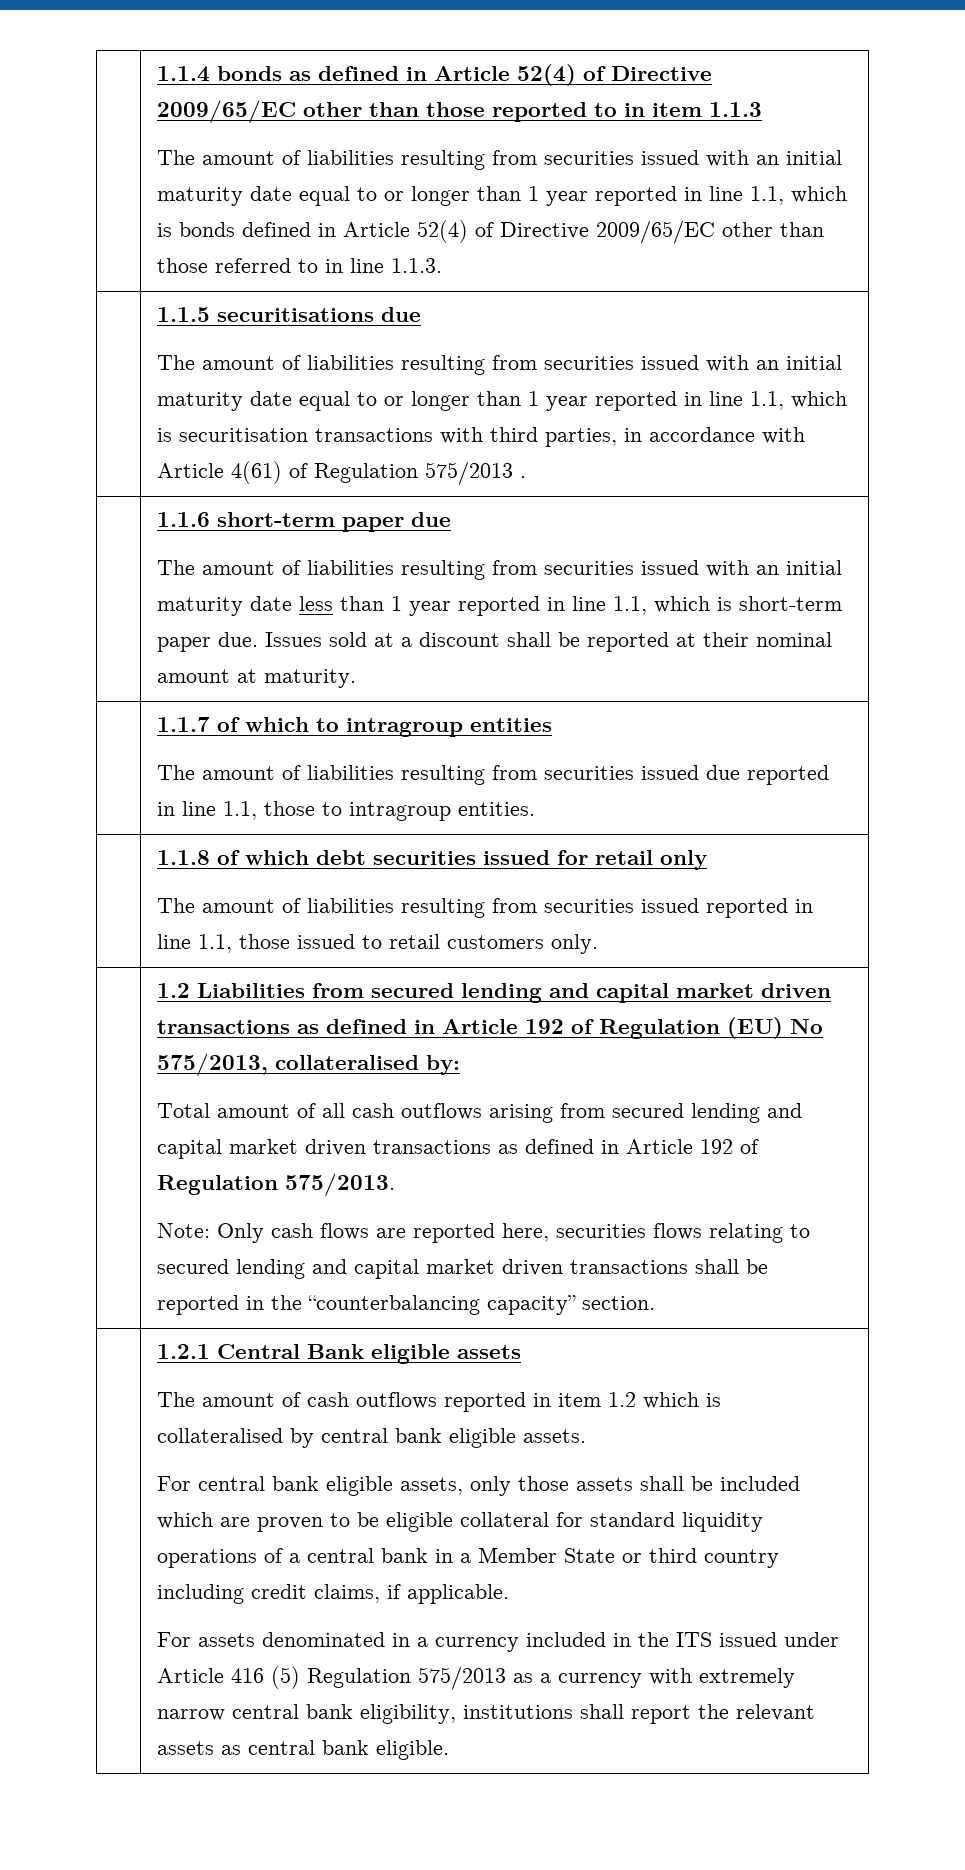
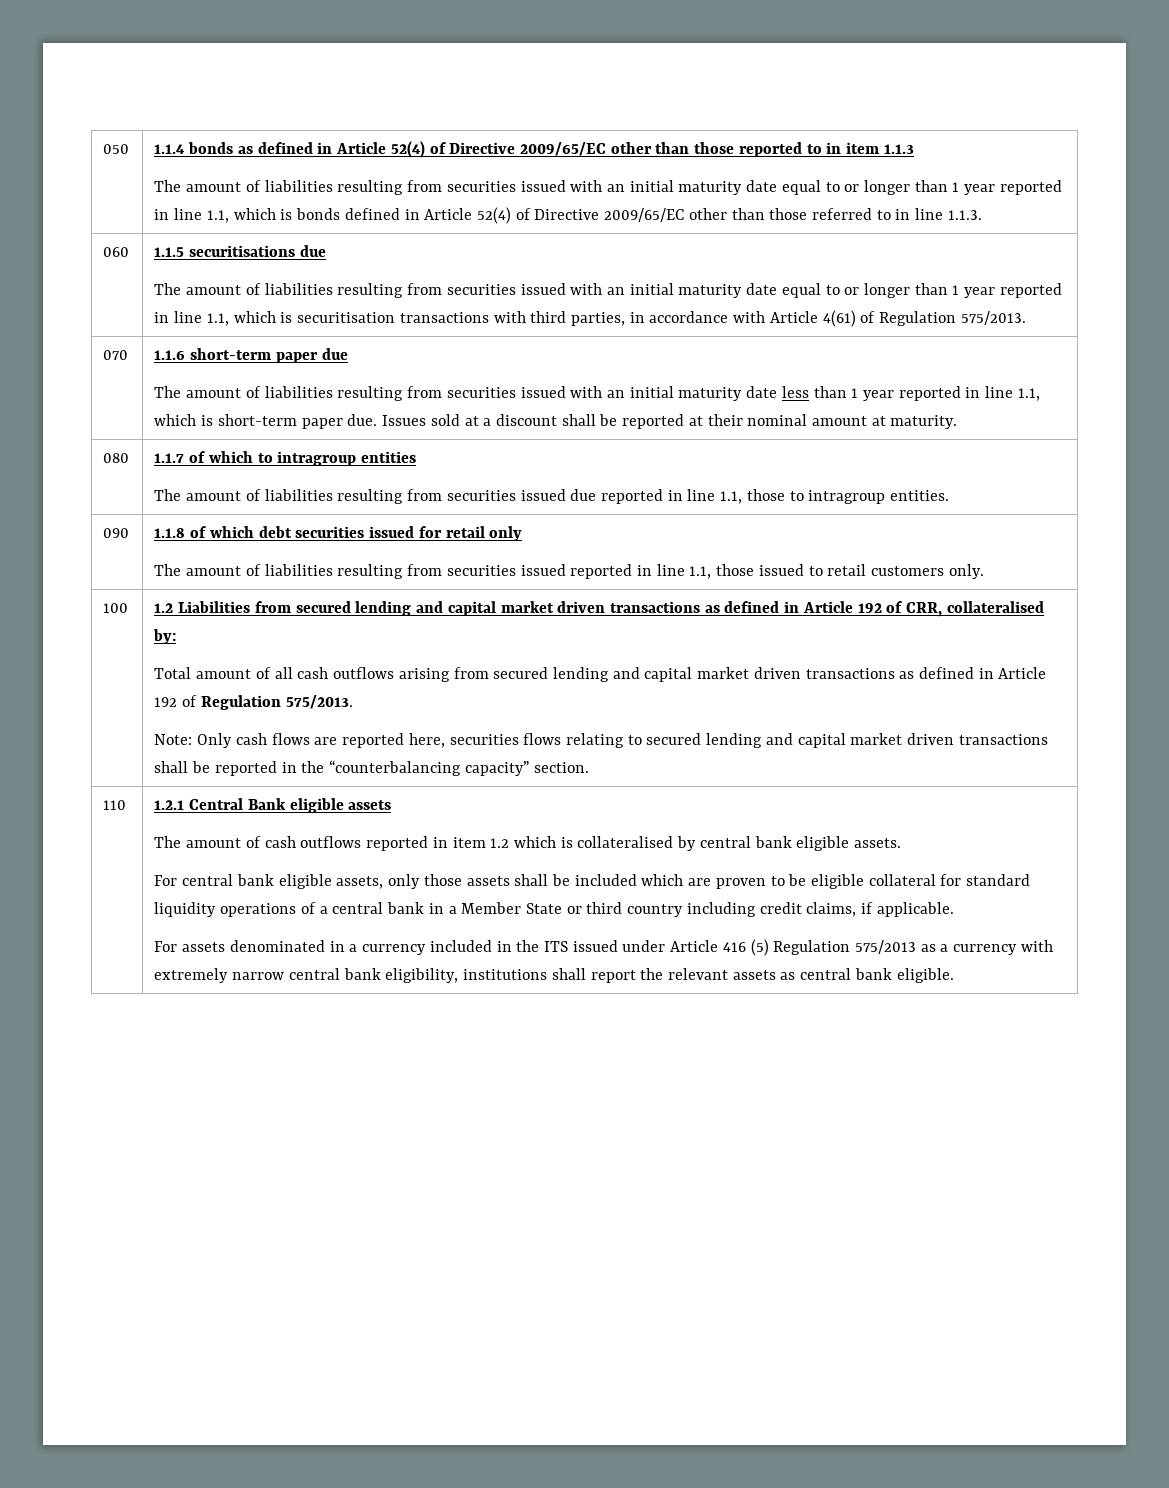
+ 050
+ 060
- The amount of liabilities resulting from securities issued with an initial maturity date equal to or longer than 1 year reported in line 1.1, which is securitisation transactions with third parties, in accordance with Article 4(61) of Regulation 575/2013 .
+ The amount of liabilities resulting from securities issued with an initial maturity date equal to or longer than 1 year reported in line 1.1, which is securitisation transactions with third parties, in accordance with Article 4(61) of Regulation 575/2013.
+ 070
- | 1.1.7 of which to intragroup entities
+ 080 | 1.1.7 of which to intragroup entities
- | 1.1.8 of which debt securities issued for retail only
+ 090 | 1.1.8 of which debt securities issued for retail only
+ 100
- 1.2 Liabilities from secured lending and capital market driven transactions as defined in Article 192 of Regulation (EU) No 575/2013, collateralised by:
+ 1.2 Liabilities from secured lending and capital market driven transactions as defined in Article 192 of CRR, collateralised by:
+ 110

